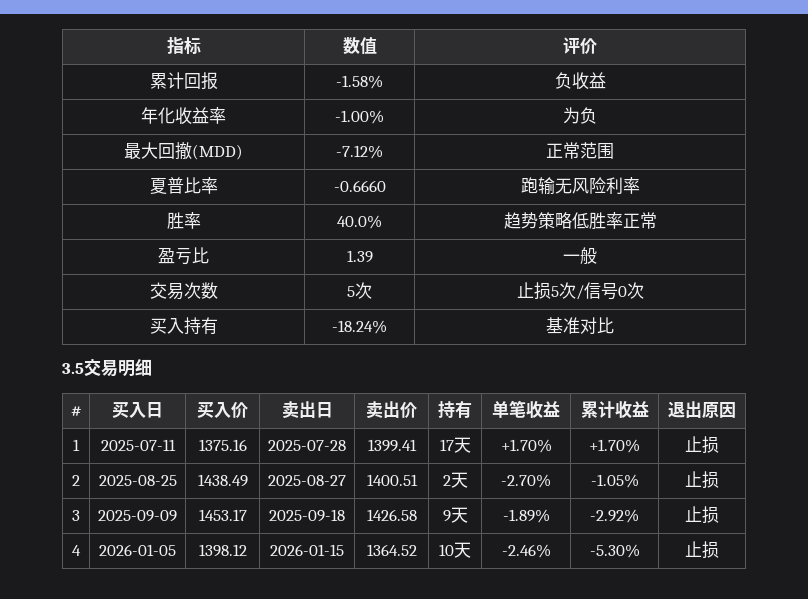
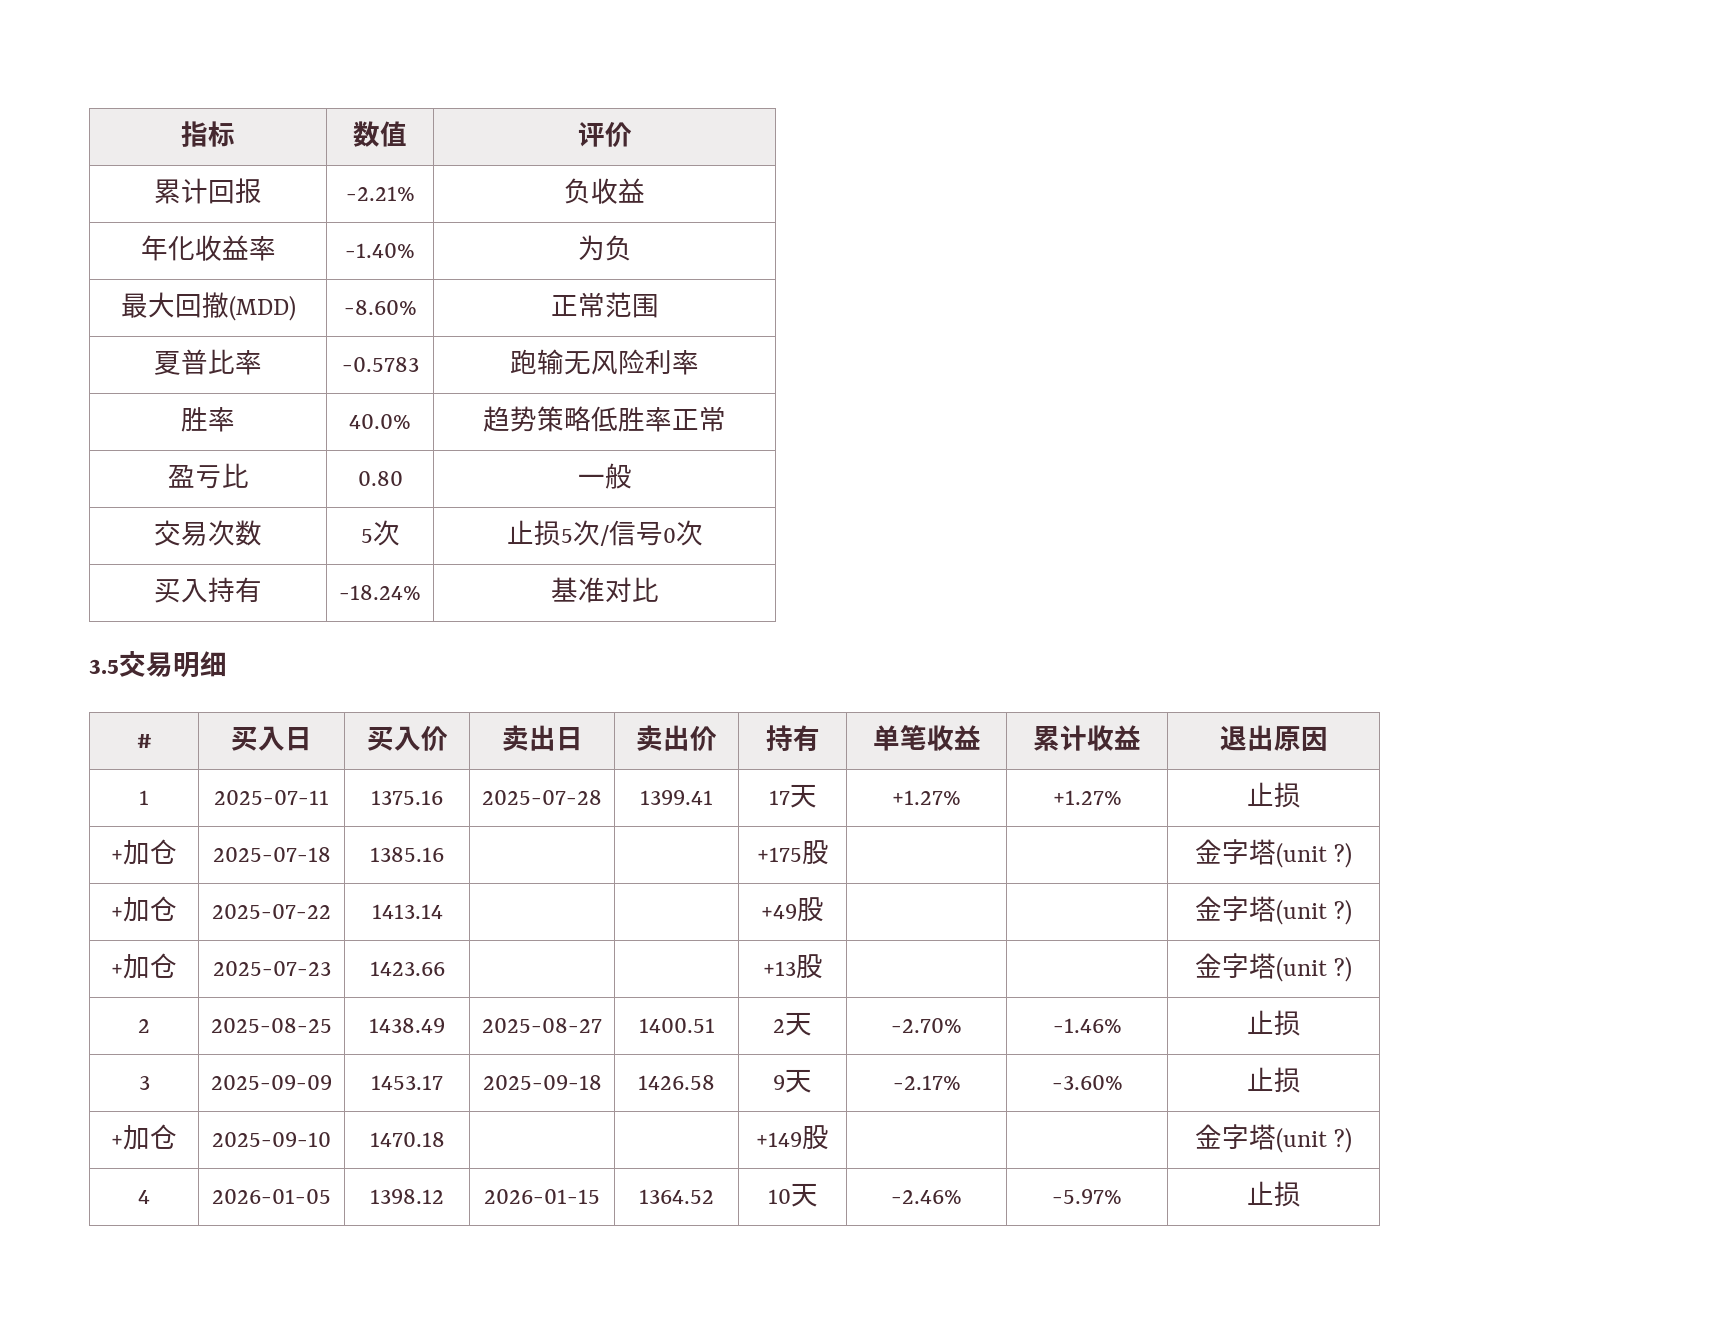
- 累计回报 | -1.58% | 负收益
+ 累计回报 | -2.21% | 负收益
- 年化收益率 | -1.00% | 为负
+ 年化收益率 | -1.40% | 为负
- 最大回撤(MDD) | -7.12% | 正常范围
+ 最大回撤(MDD) | -8.60% | 正常范围
- 夏普比率 | -0.6660 | 跑输无风险利率
+ 夏普比率 | -0.5783 | 跑输无风险利率
- 盈亏比 | 1.39 | 一般
+ 盈亏比 | 0.80 | 一般
- 1 | 2025-07-11 | 1375.16 | 2025-07-28 | 1399.41 | 17天 | +1.70% | +1.70% | 止损
+ 1 | 2025-07-11 | 1375.16 | 2025-07-28 | 1399.41 | 17天 | +1.27% | +1.27% | 止损
+ +加仓 | 2025-07-18 | 1385.16 | | | +175股 | | | 金字塔(unit ?)
+ +加仓 | 2025-07-22 | 1413.14 | | | +49股 | | | 金字塔(unit ?)
+ +加仓 | 2025-07-23 | 1423.66 | | | +13股 | | | 金字塔(unit ?)
- 2 | 2025-08-25 | 1438.49 | 2025-08-27 | 1400.51 | 2天 | -2.70% | -1.05% | 止损
+ 2 | 2025-08-25 | 1438.49 | 2025-08-27 | 1400.51 | 2天 | -2.70% | -1.46% | 止损
- 3 | 2025-09-09 | 1453.17 | 2025-09-18 | 1426.58 | 9天 | -1.89% | -2.92% | 止损
+ 3 | 2025-09-09 | 1453.17 | 2025-09-18 | 1426.58 | 9天 | -2.17% | -3.60% | 止损
+ +加仓 | 2025-09-10 | 1470.18 | | | +149股 | | | 金字塔(unit ?)
- 4 | 2026-01-05 | 1398.12 | 2026-01-15 | 1364.52 | 10天 | -2.46% | -5.30% | 止损
+ 4 | 2026-01-05 | 1398.12 | 2026-01-15 | 1364.52 | 10天 | -2.46% | -5.97% | 止损

